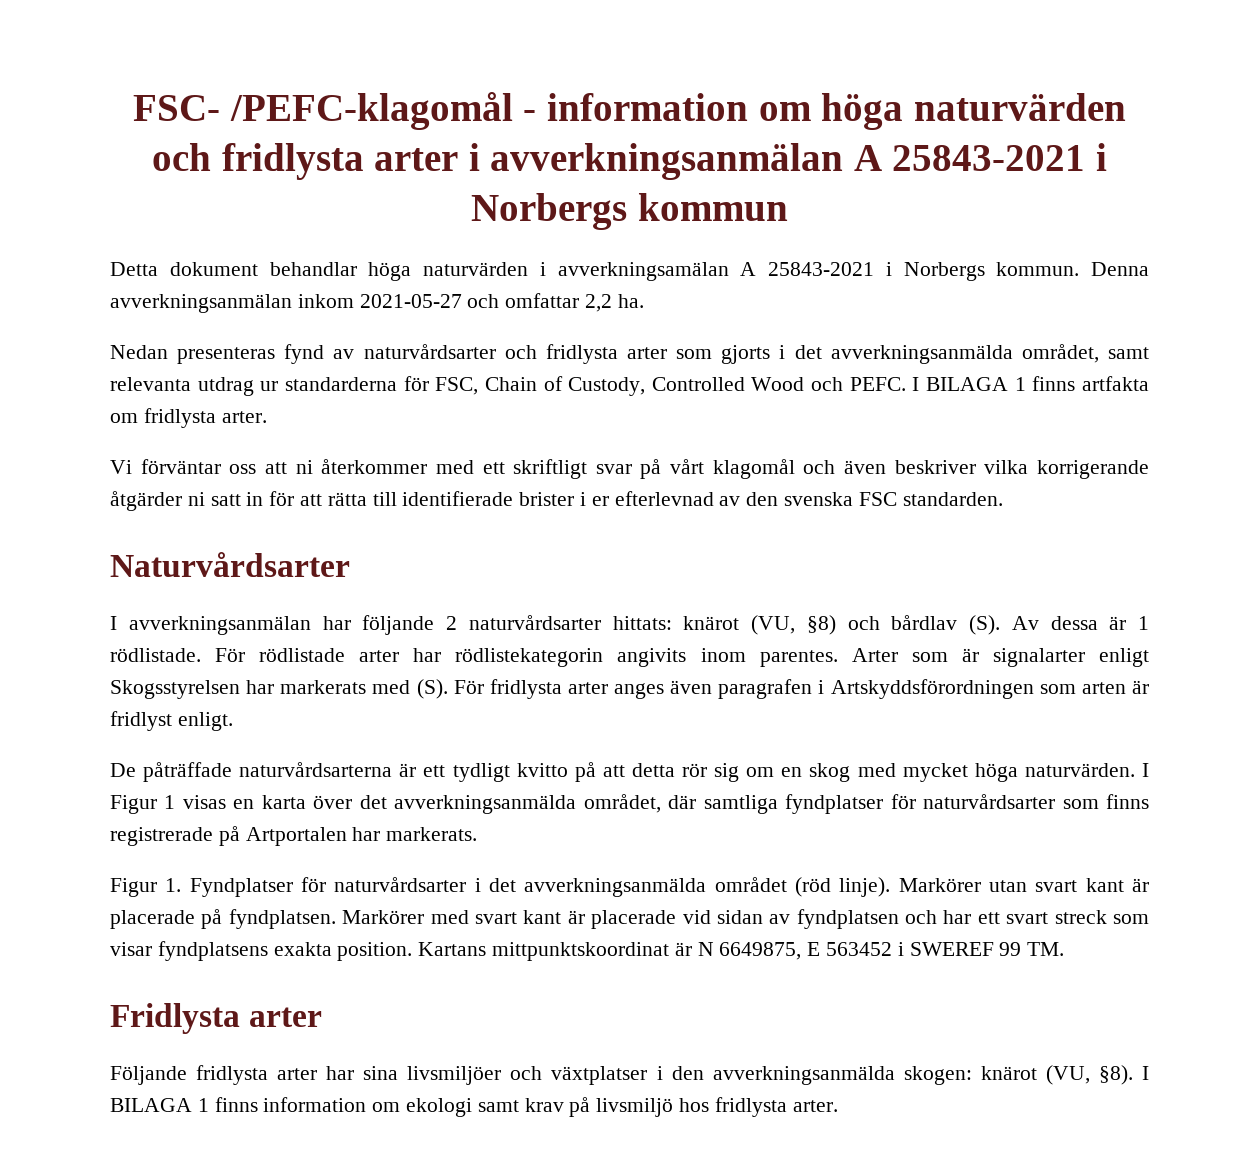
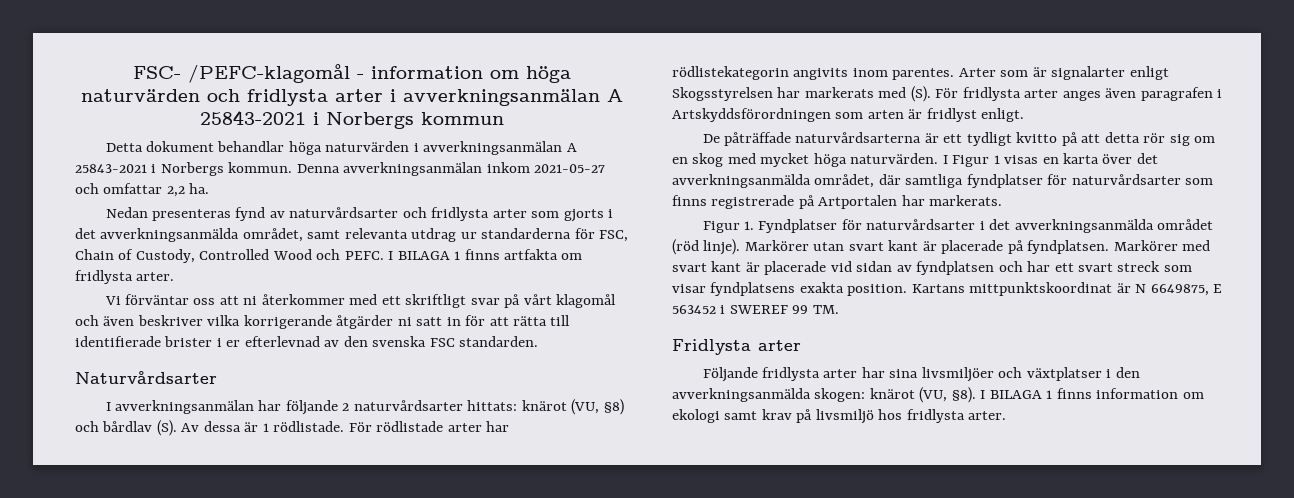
- Detta dokument behandlar höga naturvärden i avverkningsamälan A 25843-2021 i Norbergs kommun.
+ Detta dokument behandlar höga naturvärden i avverkningsanmälan A 25843-2021 i Norbergs kommun.

